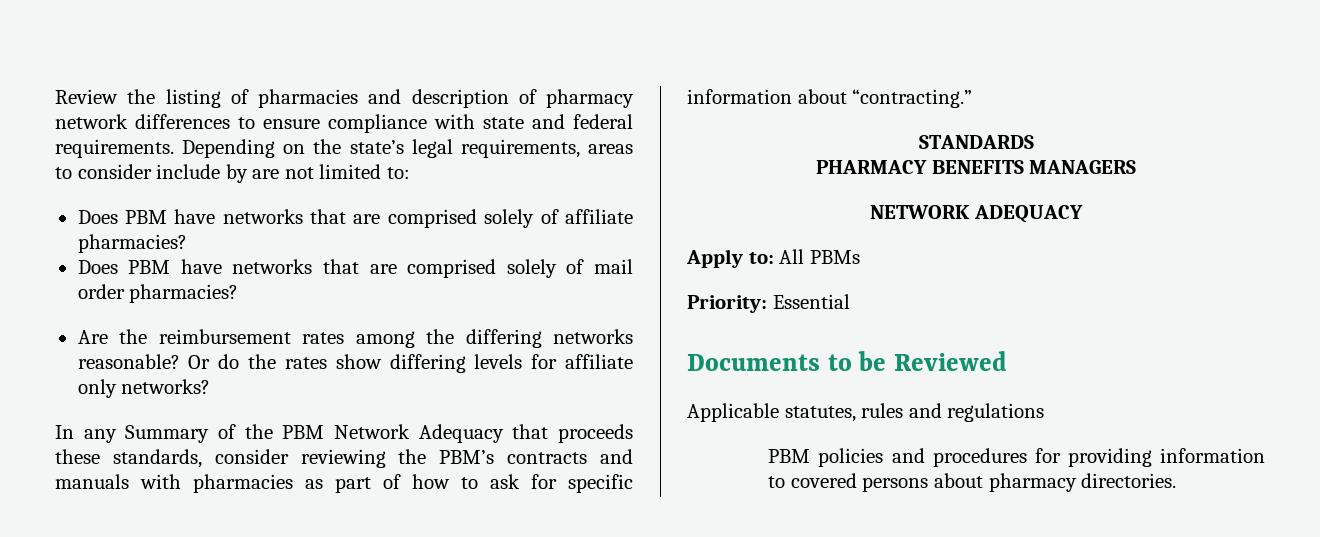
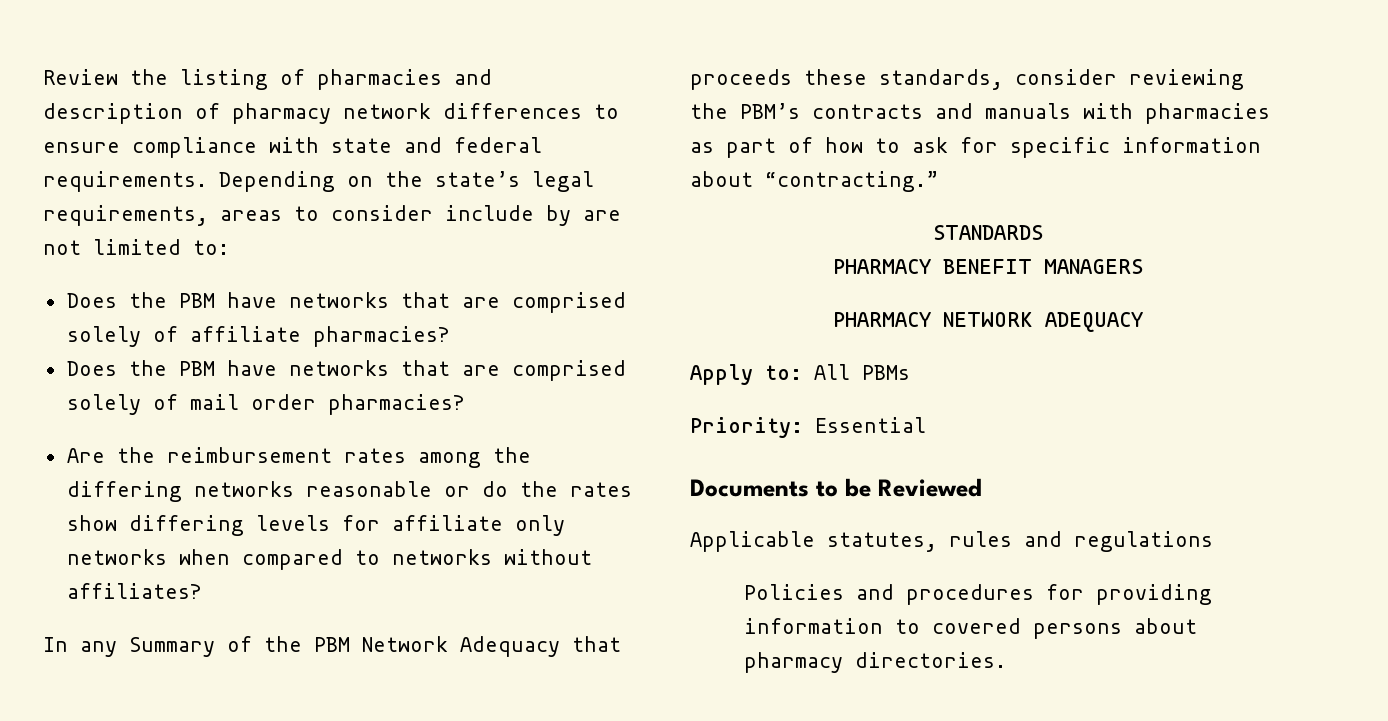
- Does PBM have networks that are comprised solely of affiliate pharmacies?
+ Does the PBM have networks that are comprised solely of affiliate pharmacies?
- Does PBM have networks that are comprised solely of mail order pharmacies?
+ Does the PBM have networks that are comprised solely of mail order pharmacies?
- Are the reimbursement rates among the differing networks reasonable? Or do the rates show differing levels for affiliate only networks?
+ Are the reimbursement rates among the differing networks reasonable or do the rates show differing levels for affiliate only networks when compared to networks without affiliates?
- PHARMACY BENEFITS MANAGERS
+ PHARMACY BENEFIT MANAGERS
- NETWORK ADEQUACY
+ PHARMACY NETWORK ADEQUACY
- PBM policies and procedures for providing information to covered persons about pharmacy directories.
+ Policies and procedures for providing information to covered persons about pharmacy directories.

